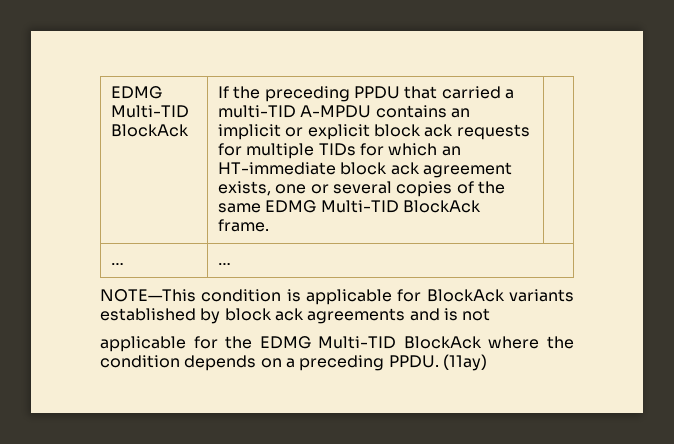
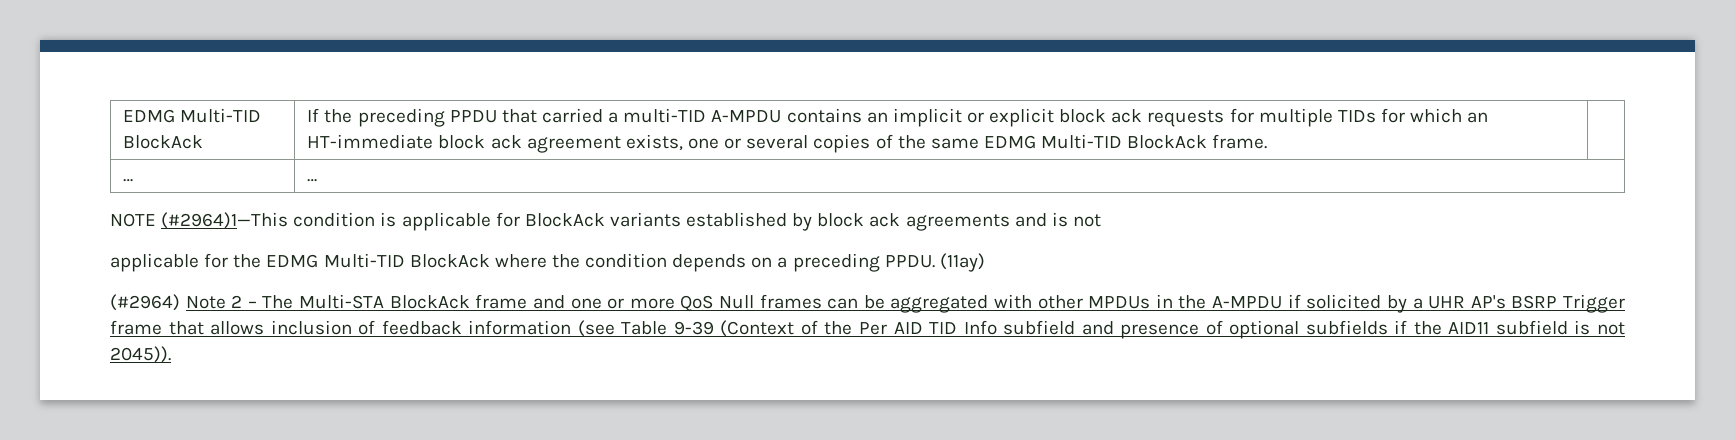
- NOTE—This condition is applicable for BlockAck variants established by block ack agreements and is not
+ NOTE (#2964)1—This condition is applicable for BlockAck variants established by block ack agreements and is not
+ (#2964) Note 2 – The Multi-STA BlockAck frame and one or more QoS Null frames can be aggregated with other MPDUs in the A-MPDU if solicited by a UHR AP's BSRP Trigger frame that allows inclusion of feedback information (see Table 9-39 (Context of the Per AID TID Info subfield and presence of optional subfields if the AID11 subfield is not 2045)).

